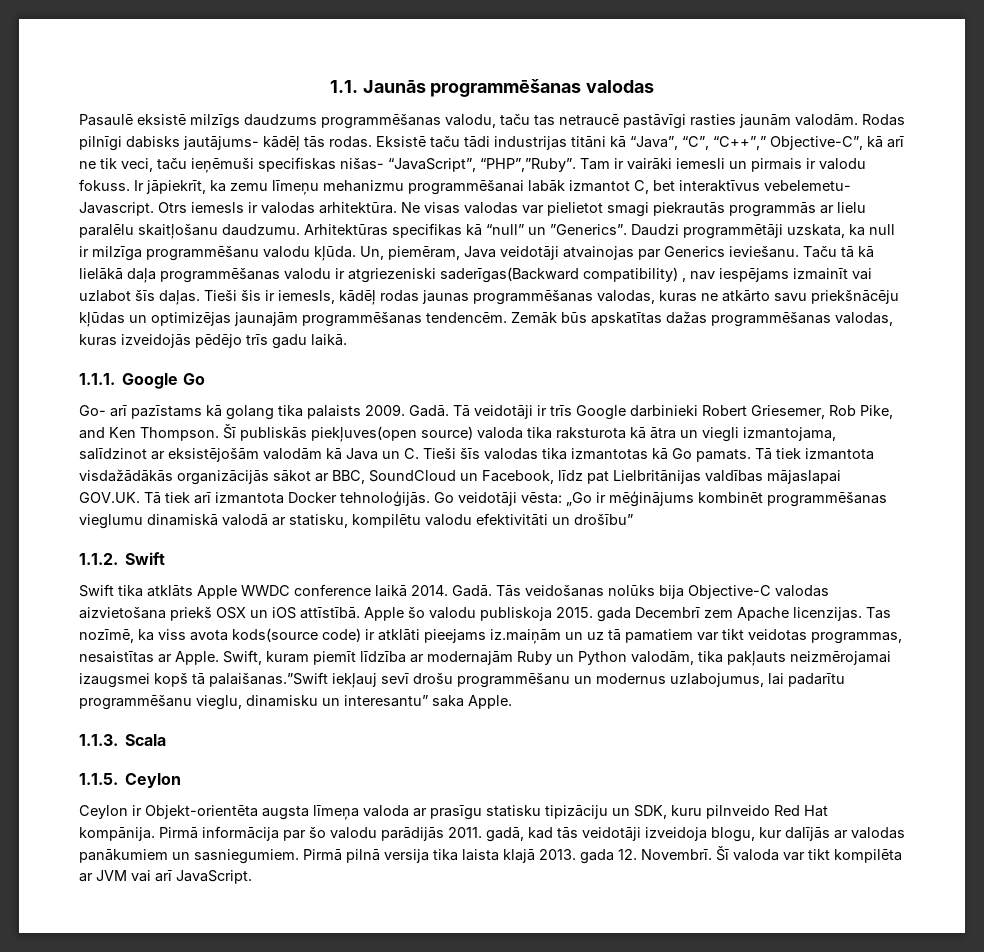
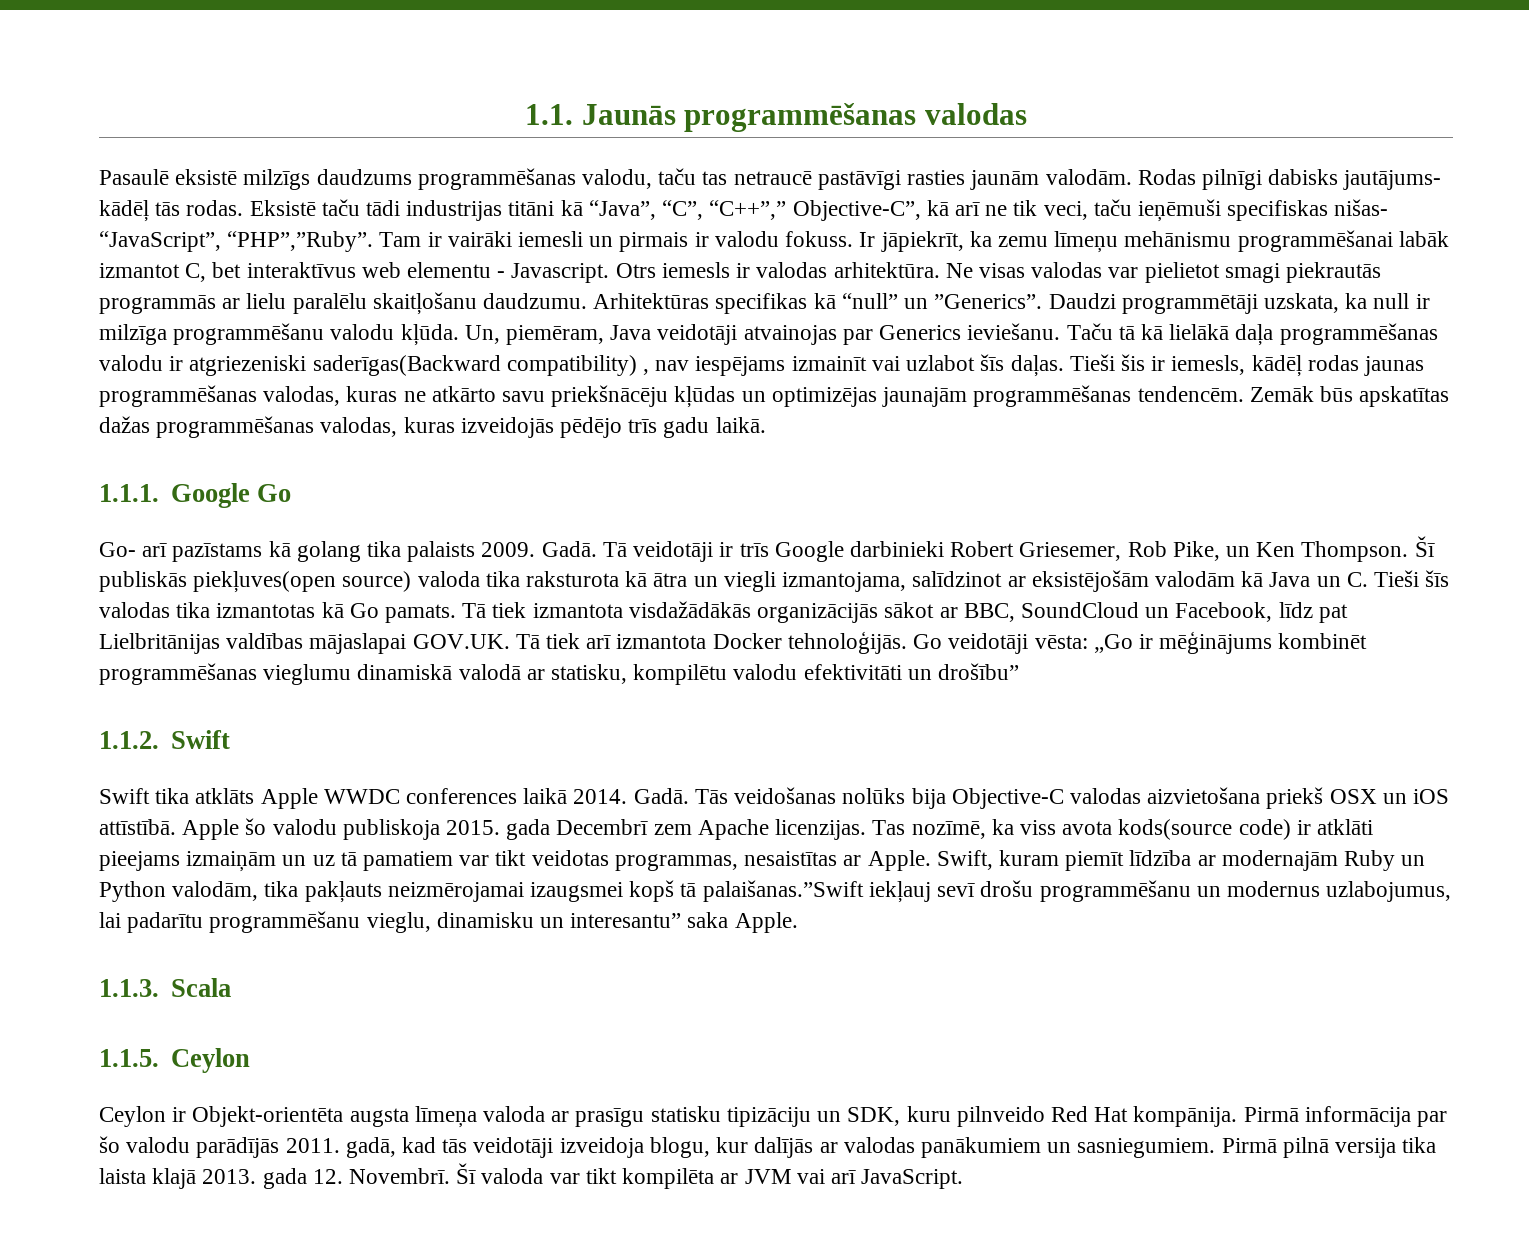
- Ir jāpiekrīt, ka zemu līmeņu mehanizmu programmēšanai labāk izmantot C, bet interaktīvus vebelemetu- Javascript.
+ Ir jāpiekrīt, ka zemu līmeņu mehānismu programmēšanai labāk izmantot C, bet interaktīvus web elementu - Javascript.
- Tā veidotāji ir trīs Google darbinieki Robert Griesemer, Rob Pike, and Ken Thompson.
+ Tā veidotāji ir trīs Google darbinieki Robert Griesemer, Rob Pike, un Ken Thompson.
- Swift tika atklāts Apple WWDC conference laikā 2014.
+ Swift tika atklāts Apple WWDC conferences laikā 2014.
- Tas nozīmē, ka viss avota kods(source code) ir atklāti pieejams iz.maiņām un uz tā pamatiem var tikt veidotas programmas, nesaistītas ar Apple.
+ Tas nozīmē, ka viss avota kods(source code) ir atklāti pieejams izmaiņām un uz tā pamatiem var tikt veidotas programmas, nesaistītas ar Apple.
- Pirmā informācija par šo valodu parādijās 2011. gadā, kad tās veidotāji izveidoja blogu, kur dalījās ar valodas panākumiem un sasniegumiem.
+ Pirmā informācija par šo valodu parādījās 2011. gadā, kad tās veidotāji izveidoja blogu, kur dalījās ar valodas panākumiem un sasniegumiem.

